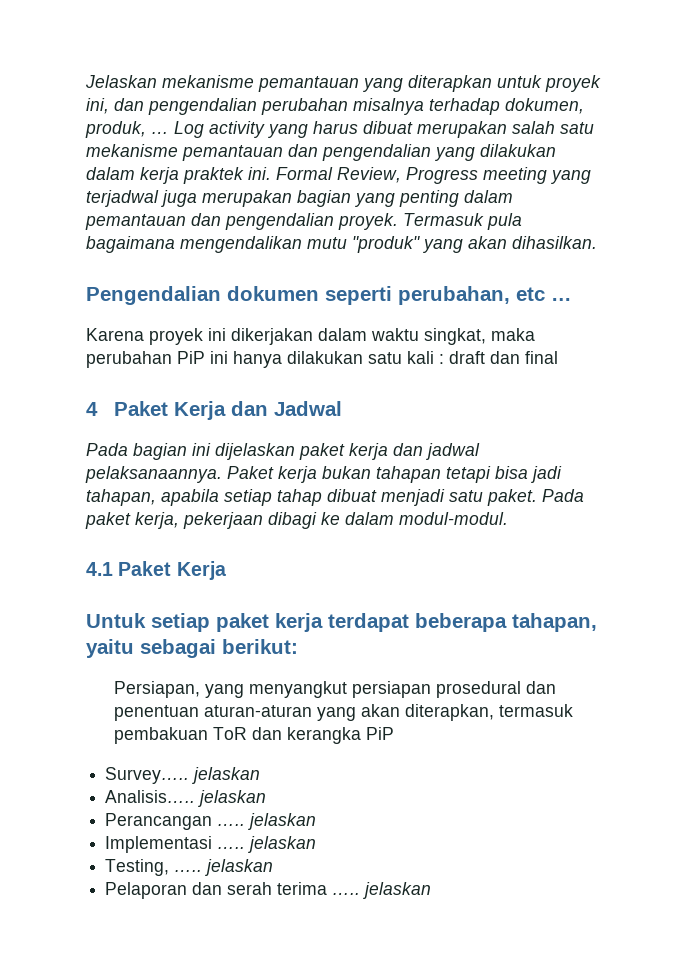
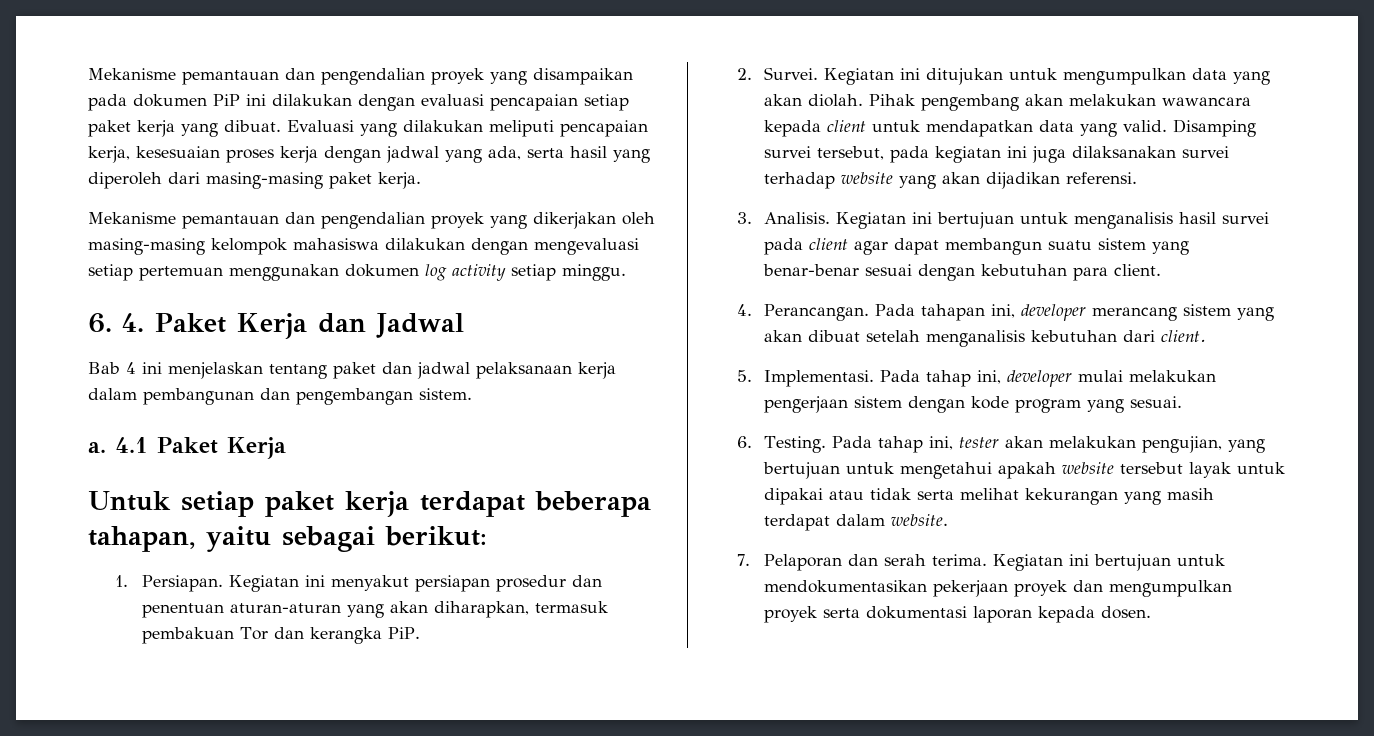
- Jelaskan mekanisme pemantauan yang diterapkan untuk proyek ini, dan pengendalian perubahan misalnya terhadap dokumen, produk, … Log activity yang harus dibuat merupakan salah satu mekanisme pemantauan dan pengendalian yang dilakukan dalam kerja praktek ini. Formal Review, Progress meeting yang terjadwal juga merupakan bagian yang penting dalam pemantauan dan pengendalian proyek. Termasuk pula bagaimana mengendalikan mutu "produk" yang akan dihasilkan.
- Pengendalian dokumen seperti perubahan, etc …
- Karena proyek ini dikerjakan dalam waktu singkat, maka perubahan PiP ini hanya dilakukan satu kali : draft dan final
- 4 Paket Kerja dan Jadwal
- Pada bagian ini dijelaskan paket kerja dan jadwal pelaksanaannya. Paket kerja bukan tahapan tetapi bisa jadi tahapan, apabila setiap tahap dibuat menjadi satu paket. Pada paket kerja, pekerjaan dibagi ke dalam modul-modul.
- 4.1 Paket Kerja
+ Mekanisme pemantauan dan pengendalian proyek yang disampaikan pada dokumen PiP ini dilakukan dengan evaluasi pencapaian setiap paket kerja yang dibuat. Evaluasi yang dilakukan meliputi pencapaian kerja, kesesuaian proses kerja dengan jadwal yang ada, serta hasil yang diperoleh dari masing-masing paket kerja.
+ Mekanisme pemantauan dan pengendalian proyek yang dikerjakan oleh masing-masing kelompok mahasiswa dilakukan dengan mengevaluasi setiap pertemuan menggunakan dokumen log activity setiap minggu.
+ 6. 4. Paket Kerja dan Jadwal
+ Bab 4 ini menjelaskan tentang paket dan jadwal pelaksanaan kerja dalam pembangunan dan pengembangan sistem.
+ a. 4.1 Paket Kerja
- Persiapan, yang menyangkut persiapan prosedural dan penentuan aturan-aturan yang akan diterapkan, termasuk pembakuan ToR dan kerangka PiP
- Survey….. jelaskan
- Analisis….. jelaskan
- Perancangan ….. jelaskan
- Implementasi ….. jelaskan
- Testing, ….. jelaskan
- Pelaporan dan serah terima ….. jelaskan
+ 1. Persiapan. Kegiatan ini menyakut persiapan prosedur dan penentuan aturan-aturan yang akan diharapkan, termasuk pembakuan Tor dan kerangka PiP.
+ 2. Survei. Kegiatan ini ditujukan untuk mengumpulkan data yang akan diolah. Pihak pengembang akan melakukan wawancara kepada client untuk mendapatkan data yang valid. Disamping survei tersebut, pada kegiatan ini juga dilaksanakan survei terhadap website yang akan dijadikan referensi.
+ 3. Analisis. Kegiatan ini bertujuan untuk menganalisis hasil survei pada client agar dapat membangun suatu sistem yang benar-benar sesuai dengan kebutuhan para client.
+ 4. Perancangan. Pada tahapan ini, developer merancang sistem yang akan dibuat setelah menganalisis kebutuhan dari client.
+ 5. Implementasi. Pada tahap ini, developer mulai melakukan pengerjaan sistem dengan kode program yang sesuai.
+ 6. Testing. Pada tahap ini, tester akan melakukan pengujian, yang bertujuan untuk mengetahui apakah website tersebut layak untuk dipakai atau tidak serta melihat kekurangan yang masih terdapat dalam website.
+ 7. Pelaporan dan serah terima. Kegiatan ini bertujuan untuk mendokumentasikan pekerjaan proyek dan mengumpulkan proyek serta dokumentasi laporan kepada dosen.

